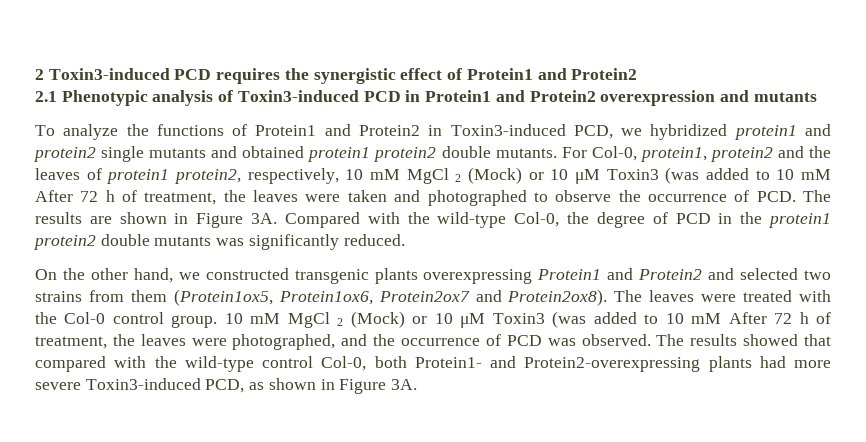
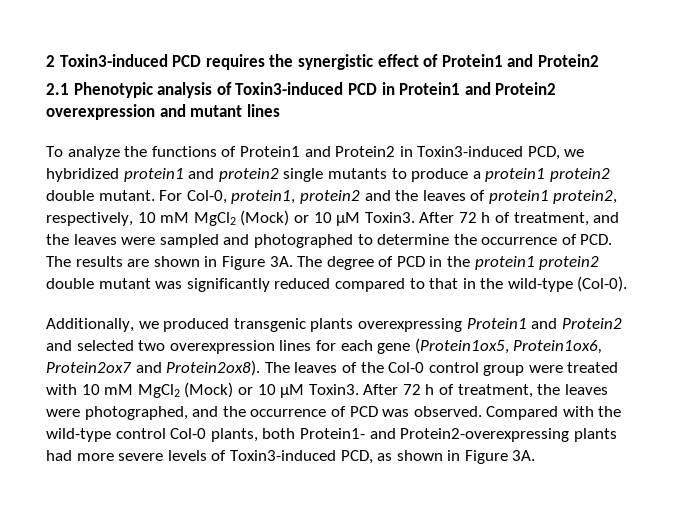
- 2.1 Phenotypic analysis of Toxin3-induced PCD in Protein1 and Protein2 overexpression and mutants
+ 2.1 Phenotypic analysis of Toxin3-induced PCD in Protein1 and Protein2 overexpression and mutant lines
- To analyze the functions of Protein1 and Protein2 in Toxin3-induced PCD, we hybridized protein1 and protein2 single mutants and obtained protein1 protein2 double mutants.
+ To analyze the functions of Protein1 and Protein2 in Toxin3-induced PCD, we hybridized protein1 and protein2 single mutants to produce a protein1 protein2 double mutant.
- For Col-0, protein1, protein2 and the leaves of protein1 protein2, respectively, 10 mM MgCl 2 (Mock) or 10 μM Toxin3 (was added to 10 mM After 72 h of treatment, the leaves were taken and photographed to observe the occurrence of PCD. The results are shown in Figure 3A.
+ For Col-0, protein1, protein2 and the leaves of protein1 protein2, respectively, 10 mM MgCl2 (Mock) or 10 μM Toxin3. After 72 h of treatment, and the leaves were sampled and photographed to determine the occurrence of PCD. The results are shown in Figure 3A.
- Compared with the wild-type Col-0, the degree of PCD in the protein1 protein2 double mutants was significantly reduced.
- On the other hand, we constructed transgenic plants overexpressing Protein1 and Protein2 and selected two strains from them (Protein1ox5, Protein1ox6, Protein2ox7 and Protein2ox8).
+ The degree of PCD in the protein1 protein2 double mutant was significantly reduced compared to that in the wild-type (Col-0).
+ Additionally, we produced transgenic plants overexpressing Protein1 and Protein2 and selected two overexpression lines for each gene (Protein1ox5, Protein1ox6, Protein2ox7 and Protein2ox8).
- The leaves were treated with the Col-0 control group. 10 mM MgCl 2 (Mock) or 10 μM Toxin3 (was added to 10 mM After 72 h of treatment, the leaves were photographed, and the occurrence of PCD was observed.
+ The leaves of the Col-0 control group were treated with 10 mM MgCl2 (Mock) or 10 μM Toxin3. After 72 h of treatment, the leaves were photographed, and the occurrence of PCD was observed.
- The results showed that compared with the wild-type control Col-0, both Protein1- and Protein2-overexpressing plants had more severe Toxin3-induced PCD, as shown in Figure 3A.
+ Compared with the wild-type control Col-0 plants, both Protein1- and Protein2-overexpressing plants had more severe levels of Toxin3-induced PCD, as shown in Figure 3A.

